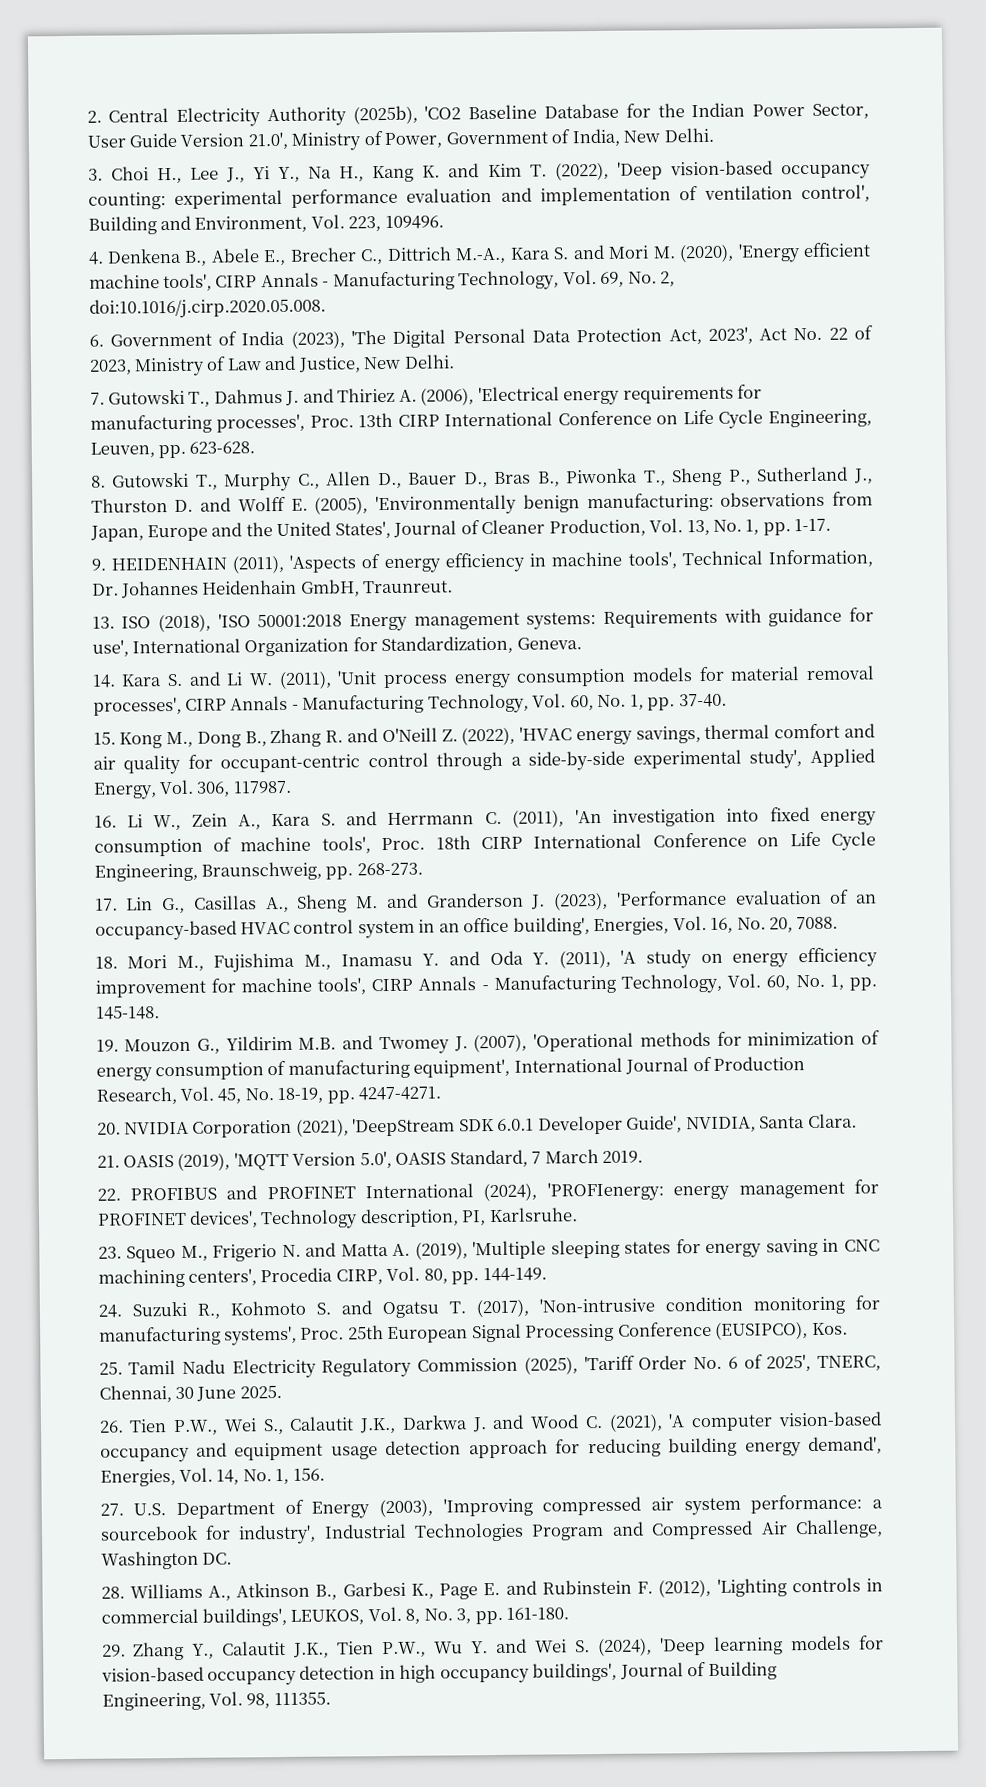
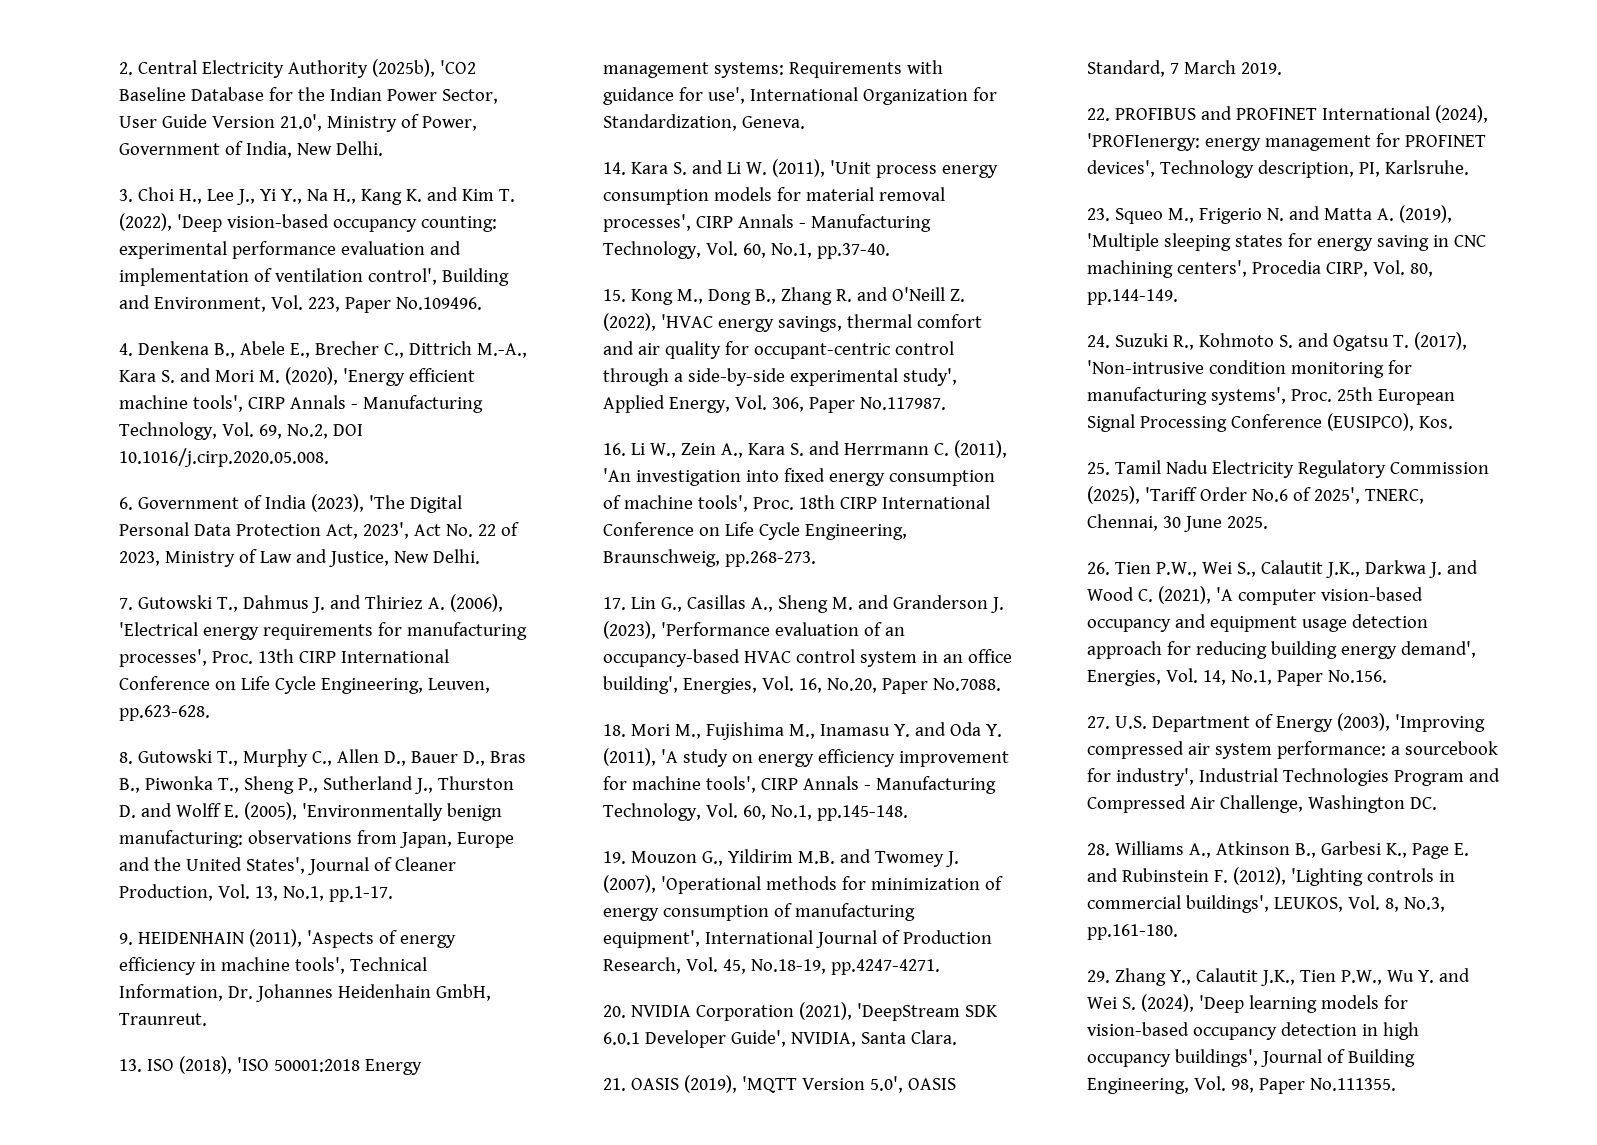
- 3. Choi H., Lee J., Yi Y., Na H., Kang K. and Kim T. (2022), 'Deep vision-based occupancy counting: experimental performance evaluation and implementation of ventilation control', Building and Environment, Vol. 223, 109496.
+ 3. Choi H., Lee J., Yi Y., Na H., Kang K. and Kim T. (2022), 'Deep vision-based occupancy counting: experimental performance evaluation and implementation of ventilation control', Building and Environment, Vol. 223, Paper No.109496.
- 4. Denkena B., Abele E., Brecher C., Dittrich M.-A., Kara S. and Mori M. (2020), 'Energy efficient machine tools', CIRP Annals - Manufacturing Technology, Vol. 69, No. 2, doi:10.1016/j.cirp.2020.05.008.
+ 4. Denkena B., Abele E., Brecher C., Dittrich M.-A., Kara S. and Mori M. (2020), 'Energy efficient machine tools', CIRP Annals - Manufacturing Technology, Vol. 69, No.2, DOI 10.1016/j.cirp.2020.05.008.
- 13th CIRP International Conference on Life Cycle Engineering, Leuven, pp. 623-628.
+ 13th CIRP International Conference on Life Cycle Engineering, Leuven, pp.623-628.
- 8. Gutowski T., Murphy C., Allen D., Bauer D., Bras B., Piwonka T., Sheng P., Sutherland J., Thurston D. and Wolff E. (2005), 'Environmentally benign manufacturing: observations from Japan, Europe and the United States', Journal of Cleaner Production, Vol. 13, No. 1, pp. 1-17.
+ 8. Gutowski T., Murphy C., Allen D., Bauer D., Bras B., Piwonka T., Sheng P., Sutherland J., Thurston D. and Wolff E. (2005), 'Environmentally benign manufacturing: observations from Japan, Europe and the United States', Journal of Cleaner Production, Vol. 13, No.1, pp.1-17.
- 14. Kara S. and Li W. (2011), 'Unit process energy consumption models for material removal processes', CIRP Annals - Manufacturing Technology, Vol. 60, No. 1, pp. 37-40.
+ 14. Kara S. and Li W. (2011), 'Unit process energy consumption models for material removal processes', CIRP Annals - Manufacturing Technology, Vol. 60, No.1, pp.37-40.
- 15. Kong M., Dong B., Zhang R. and O'Neill Z. (2022), 'HVAC energy savings, thermal comfort and air quality for occupant-centric control through a side-by-side experimental study', Applied Energy, Vol. 306, 117987.
+ 15. Kong M., Dong B., Zhang R. and O'Neill Z. (2022), 'HVAC energy savings, thermal comfort and air quality for occupant-centric control through a side-by-side experimental study', Applied Energy, Vol. 306, Paper No.117987.
- 18th CIRP International Conference on Life Cycle Engineering, Braunschweig, pp. 268-273.
+ 18th CIRP International Conference on Life Cycle Engineering, Braunschweig, pp.268-273.
- 17. Lin G., Casillas A., Sheng M. and Granderson J. (2023), 'Performance evaluation of an occupancy-based HVAC control system in an office building', Energies, Vol. 16, No. 20, 7088.
+ 17. Lin G., Casillas A., Sheng M. and Granderson J. (2023), 'Performance evaluation of an occupancy-based HVAC control system in an office building', Energies, Vol. 16, No.20, Paper No.7088.
- 18. Mori M., Fujishima M., Inamasu Y. and Oda Y. (2011), 'A study on energy efficiency improvement for machine tools', CIRP Annals - Manufacturing Technology, Vol. 60, No. 1, pp. 145-148.
+ 18. Mori M., Fujishima M., Inamasu Y. and Oda Y. (2011), 'A study on energy efficiency improvement for machine tools', CIRP Annals - Manufacturing Technology, Vol. 60, No.1, pp.145-148.
- 19. Mouzon G., Yildirim M.B. and Twomey J. (2007), 'Operational methods for minimization of energy consumption of manufacturing equipment', International Journal of Production Research, Vol. 45, No. 18-19, pp. 4247-4271.
+ 19. Mouzon G., Yildirim M.B. and Twomey J. (2007), 'Operational methods for minimization of energy consumption of manufacturing equipment', International Journal of Production Research, Vol. 45, No.18-19, pp.4247-4271.
- 23. Squeo M., Frigerio N. and Matta A. (2019), 'Multiple sleeping states for energy saving in CNC machining centers', Procedia CIRP, Vol. 80, pp. 144-149.
+ 23. Squeo M., Frigerio N. and Matta A. (2019), 'Multiple sleeping states for energy saving in CNC machining centers', Procedia CIRP, Vol. 80, pp.144-149.
- 25. Tamil Nadu Electricity Regulatory Commission (2025), 'Tariff Order No. 6 of 2025', TNERC, Chennai, 30 June 2025.
+ 25. Tamil Nadu Electricity Regulatory Commission (2025), 'Tariff Order No.6 of 2025', TNERC, Chennai, 30 June 2025.
- 26. Tien P.W., Wei S., Calautit J.K., Darkwa J. and Wood C. (2021), 'A computer vision-based occupancy and equipment usage detection approach for reducing building energy demand', Energies, Vol. 14, No. 1, 156.
+ 26. Tien P.W., Wei S., Calautit J.K., Darkwa J. and Wood C. (2021), 'A computer vision-based occupancy and equipment usage detection approach for reducing building energy demand', Energies, Vol. 14, No.1, Paper No.156.
- 28. Williams A., Atkinson B., Garbesi K., Page E. and Rubinstein F. (2012), 'Lighting controls in commercial buildings', LEUKOS, Vol. 8, No. 3, pp. 161-180.
+ 28. Williams A., Atkinson B., Garbesi K., Page E. and Rubinstein F. (2012), 'Lighting controls in commercial buildings', LEUKOS, Vol. 8, No.3, pp.161-180.
- 29. Zhang Y., Calautit J.K., Tien P.W., Wu Y. and Wei S. (2024), 'Deep learning models for vision-based occupancy detection in high occupancy buildings', Journal of Building Engineering, Vol. 98, 111355.
+ 29. Zhang Y., Calautit J.K., Tien P.W., Wu Y. and Wei S. (2024), 'Deep learning models for vision-based occupancy detection in high occupancy buildings', Journal of Building Engineering, Vol. 98, Paper No.111355.

